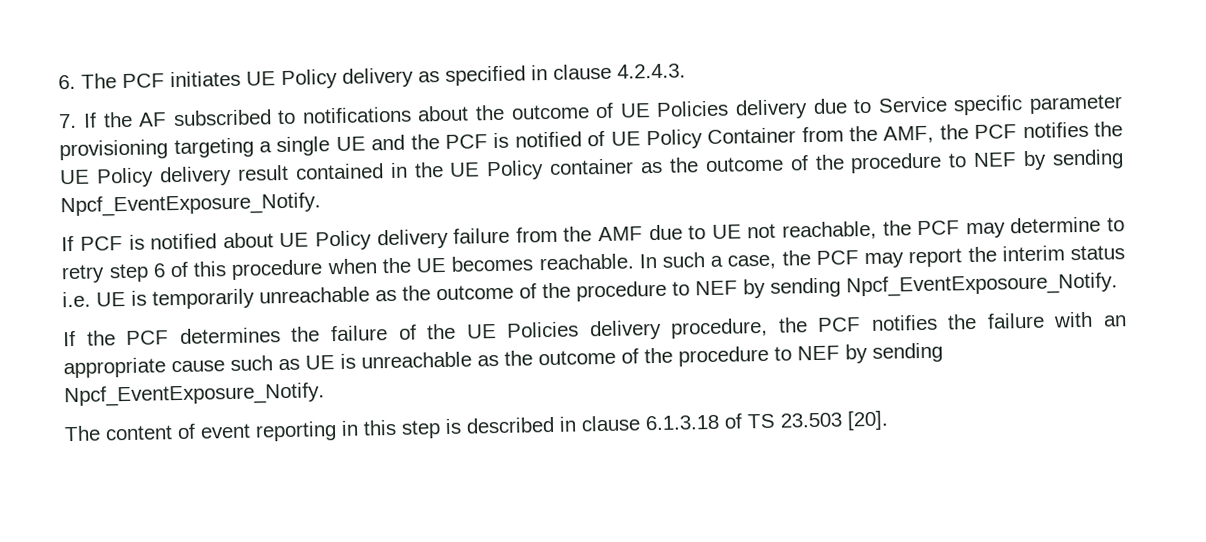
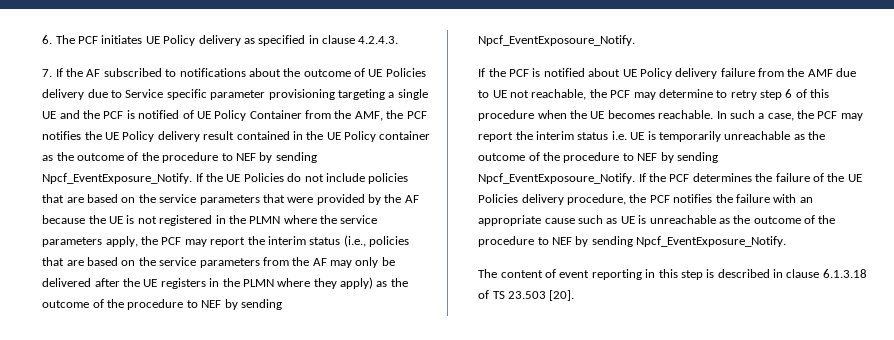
- 7. If the AF subscribed to notifications about the outcome of UE Policies delivery due to Service specific parameter provisioning targeting a single UE and the PCF is notified of UE Policy Container from the AMF, the PCF notifies the UE Policy delivery result contained in the UE Policy container as the outcome of the procedure to NEF by sending Npcf_EventExposure_Notify.
- If PCF is notified about UE Policy delivery failure from the AMF due to UE not reachable, the PCF may determine to retry step 6 of this procedure when the UE becomes reachable.
+ 7. If the AF subscribed to notifications about the outcome of UE Policies delivery due to Service specific parameter provisioning targeting a single UE and the PCF is notified of UE Policy Container from the AMF, the PCF notifies the UE Policy delivery result contained in the UE Policy container as the outcome of the procedure to NEF by sending Npcf_EventExposure_Notify. If the UE Policies do not include policies that are based on the service parameters that were provided by the AF because the UE is not registered in the PLMN where the service parameters apply, the PCF may report the interim status (i.e., policies that are based on the service parameters from the AF may only be delivered after the UE registers in the PLMN where they apply) as the outcome of the procedure to NEF by sending Npcf_EventExposoure_Notify.
+ If the PCF is notified about UE Policy delivery failure from the AMF due to UE not reachable, the PCF may determine to retry step 6 of this procedure when the UE becomes reachable.
- In such a case, the PCF may report the interim status i.e. UE is temporarily unreachable as the outcome of the procedure to NEF by sending Npcf_EventExposoure_Notify.
- If the PCF determines the failure of the UE Policies delivery procedure, the PCF notifies the failure with an appropriate cause such as UE is unreachable as the outcome of the procedure to NEF by sending Npcf_EventExposure_Notify.
+ In such a case, the PCF may report the interim status i.e. UE is temporarily unreachable as the outcome of the procedure to NEF by sending Npcf_EventExposoure_Notify. If the PCF determines the failure of the UE Policies delivery procedure, the PCF notifies the failure with an appropriate cause such as UE is unreachable as the outcome of the procedure to NEF by sending Npcf_EventExposure_Notify.

